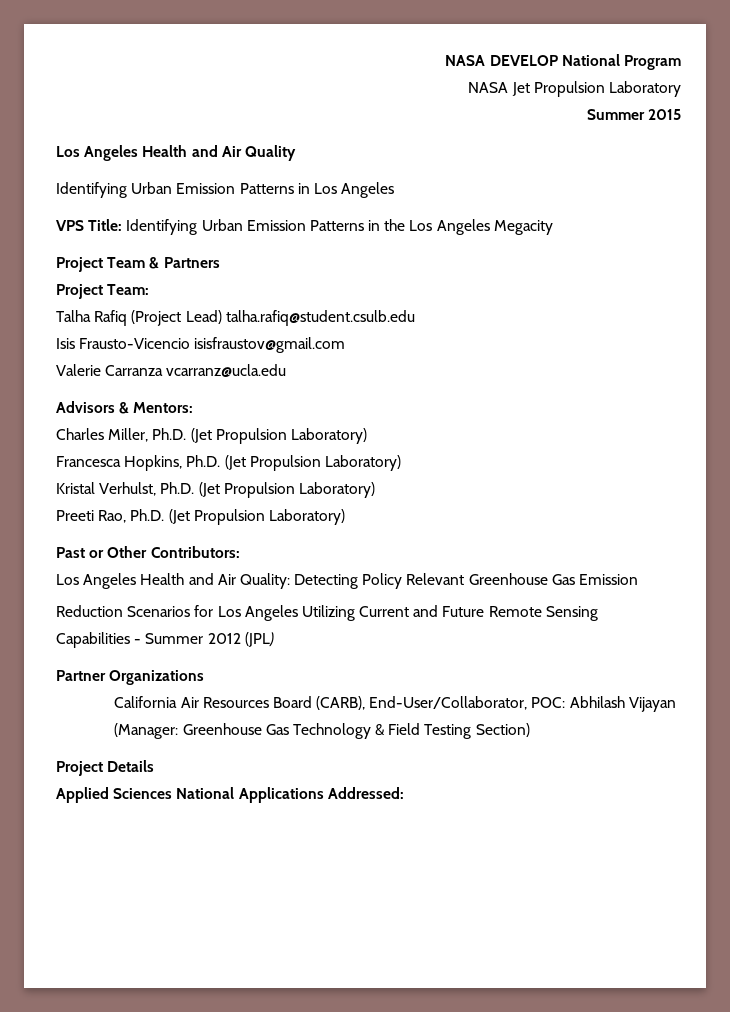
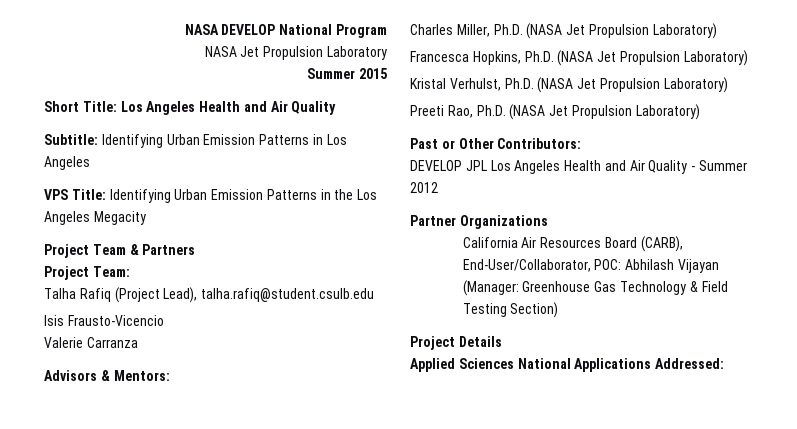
- Los Angeles Health and Air Quality
+ Short Title: Los Angeles Health and Air Quality
- Identifying Urban Emission Patterns in Los Angeles
+ Subtitle: Identifying Urban Emission Patterns in Los Angeles
- Talha Rafiq (Project Lead) talha.rafiq@student.csulb.edu
+ Talha Rafiq (Project Lead), talha.rafiq@student.csulb.edu
- Isis Frausto-Vicencio isisfraustov@gmail.com
+ Isis Frausto-Vicencio
- Valerie Carranza vcarranz@ucla.edu
+ Valerie Carranza
- Charles Miller, Ph.D. (Jet Propulsion Laboratory)
+ Charles Miller, Ph.D. (NASA Jet Propulsion Laboratory)
- Francesca Hopkins, Ph.D. (Jet Propulsion Laboratory)
+ Francesca Hopkins, Ph.D. (NASA Jet Propulsion Laboratory)
- Kristal Verhulst, Ph.D. (Jet Propulsion Laboratory)
+ Kristal Verhulst, Ph.D. (NASA Jet Propulsion Laboratory)
- Preeti Rao, Ph.D. (Jet Propulsion Laboratory)
+ Preeti Rao, Ph.D. (NASA Jet Propulsion Laboratory)
- Los Angeles Health and Air Quality: Detecting Policy Relevant Greenhouse Gas Emission
- Reduction Scenarios for Los Angeles Utilizing Current and Future Remote Sensing
- Capabilities - Summer 2012 (JPL)
+ DEVELOP JPL Los Angeles Health and Air Quality - Summer 2012

